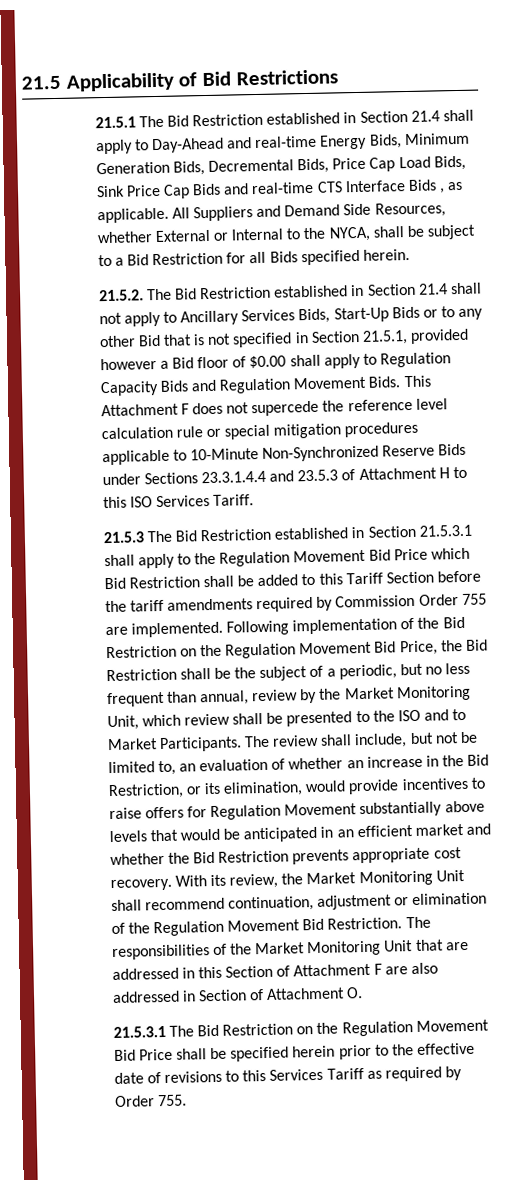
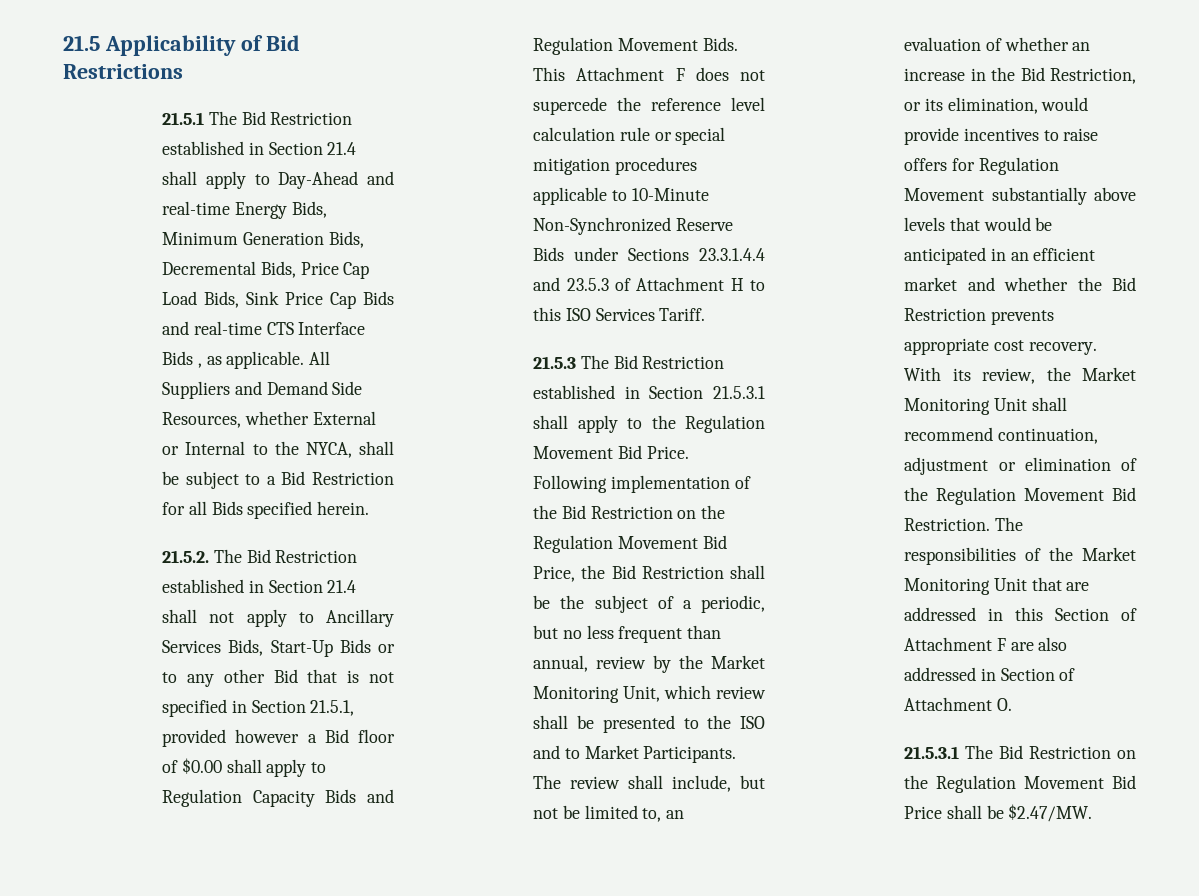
- 21.5.3 The Bid Restriction established in Section 21.5.3.1 shall apply to the Regulation Movement Bid Price which Bid Restriction shall be added to this Tariff Section before the tariff amendments required by Commission Order 755 are implemented.
+ 21.5.3 The Bid Restriction established in Section 21.5.3.1 shall apply to the Regulation Movement Bid Price.
- 21.5.3.1 The Bid Restriction on the Regulation Movement Bid Price shall be specified herein prior to the effective date of revisions to this Services Tariff as required by Order 755.
+ 21.5.3.1 The Bid Restriction on the Regulation Movement Bid Price shall be $2.47/MW.

